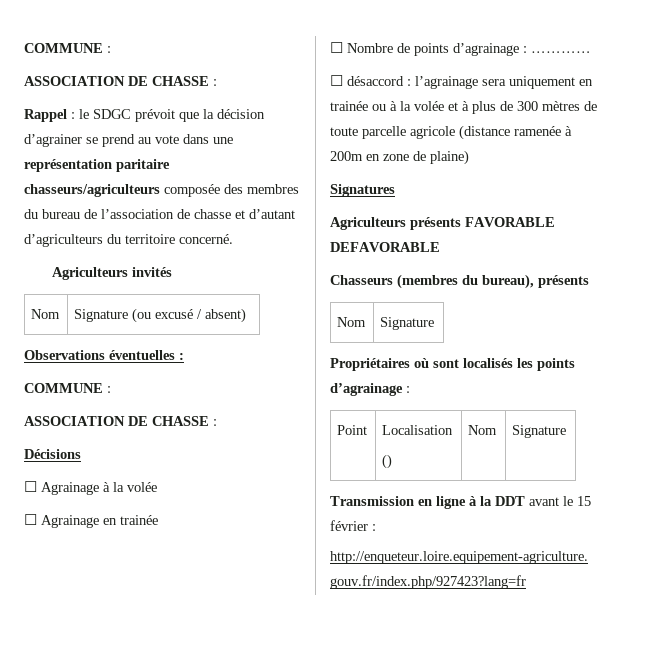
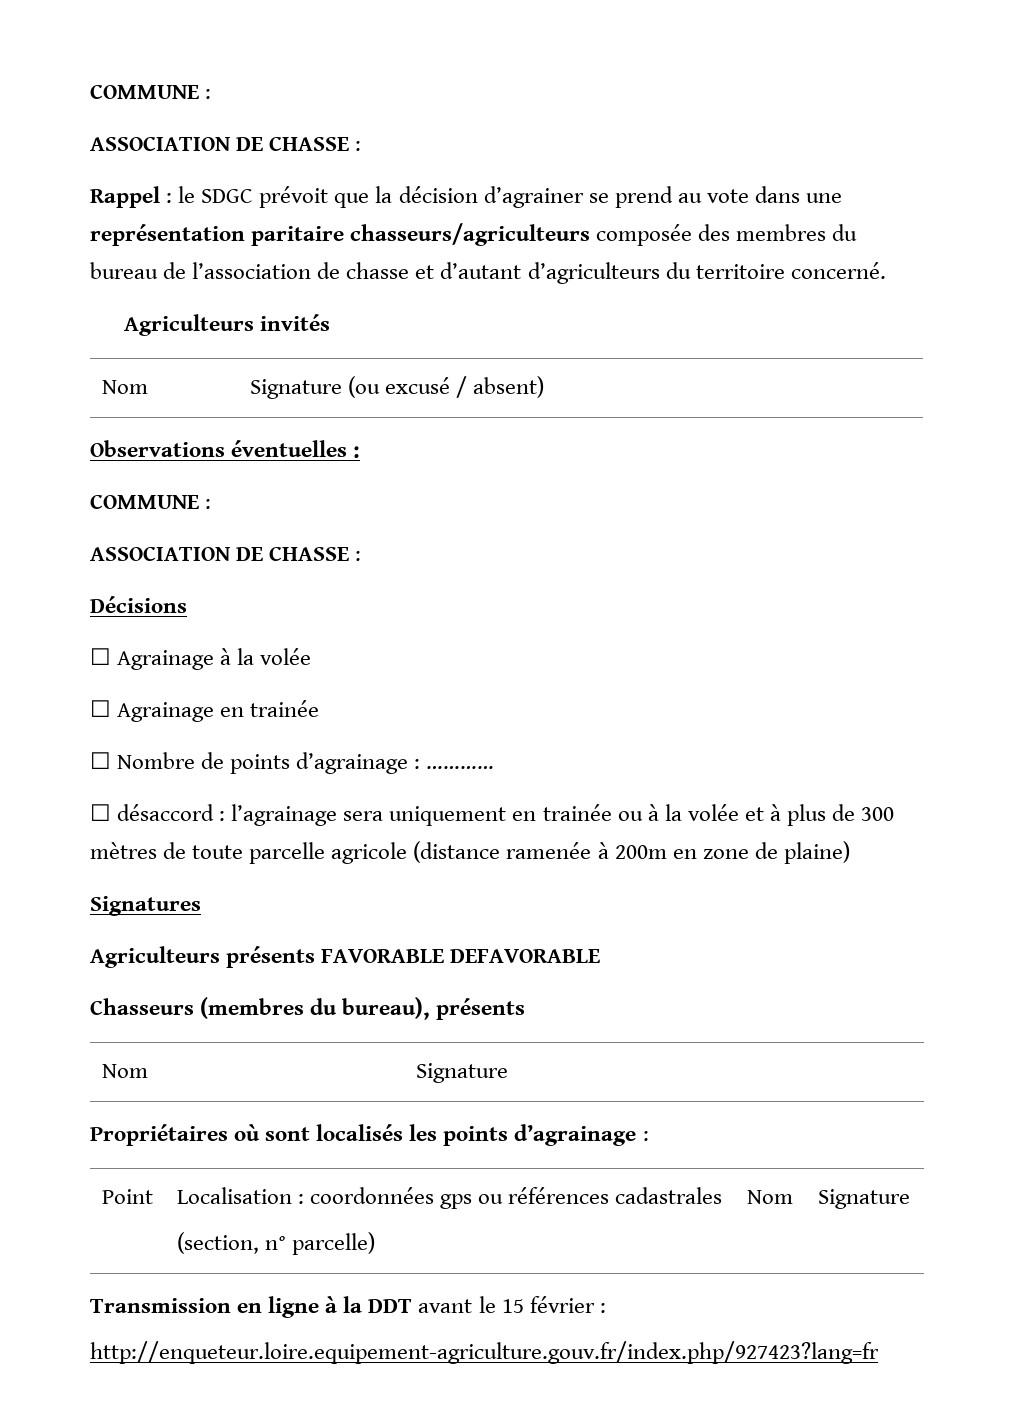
- Point | Localisation
- () | Nom | Signature
+ Point | Localisation : coordonnées gps ou références cadastrales
+ (section, n° parcelle) | Nom | Signature

